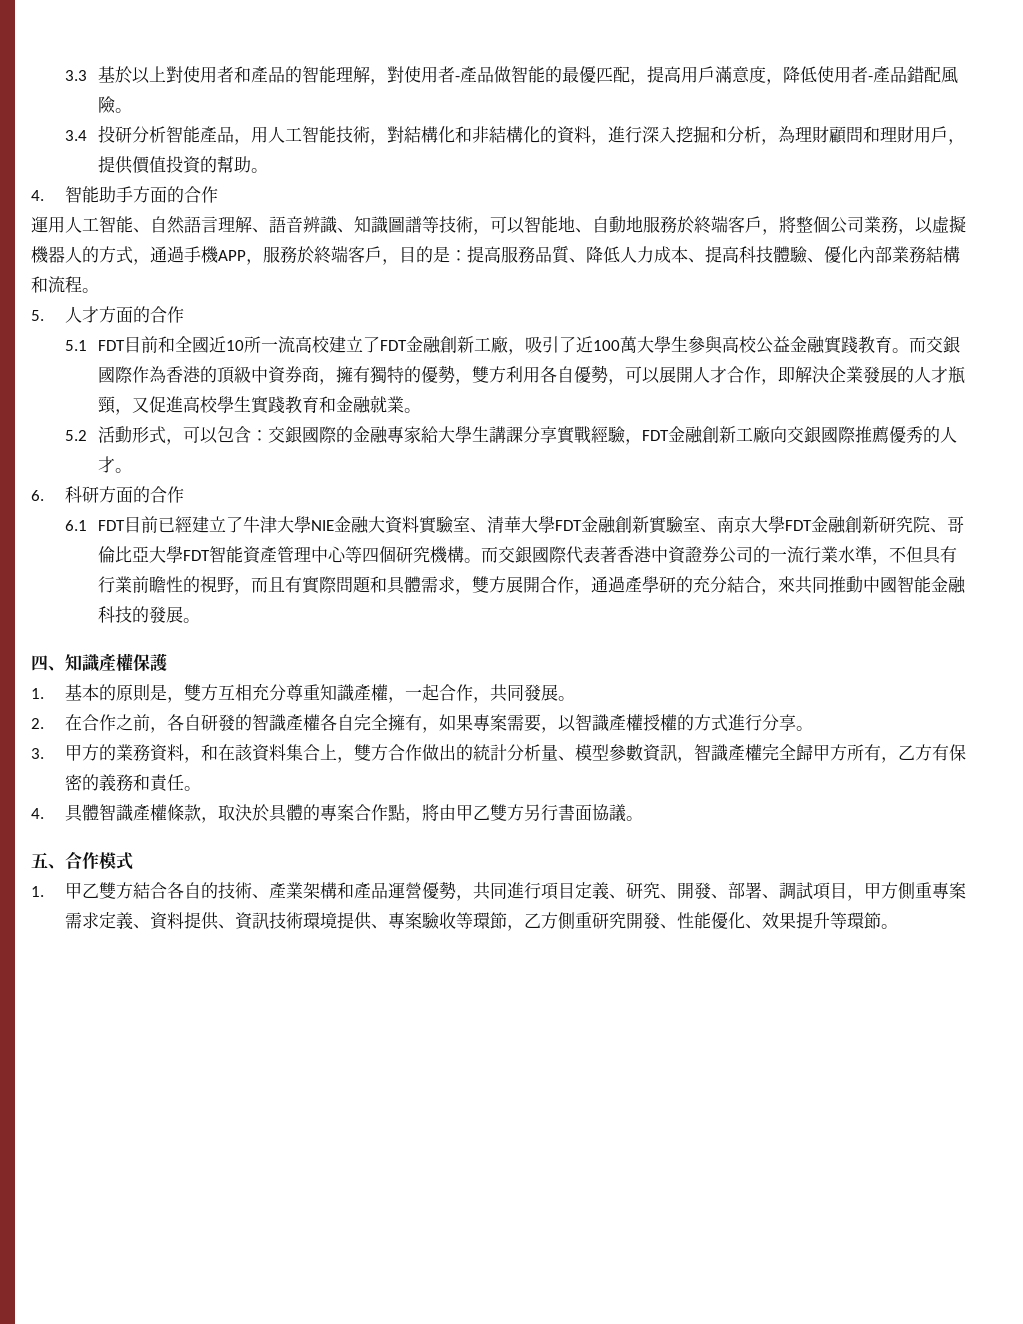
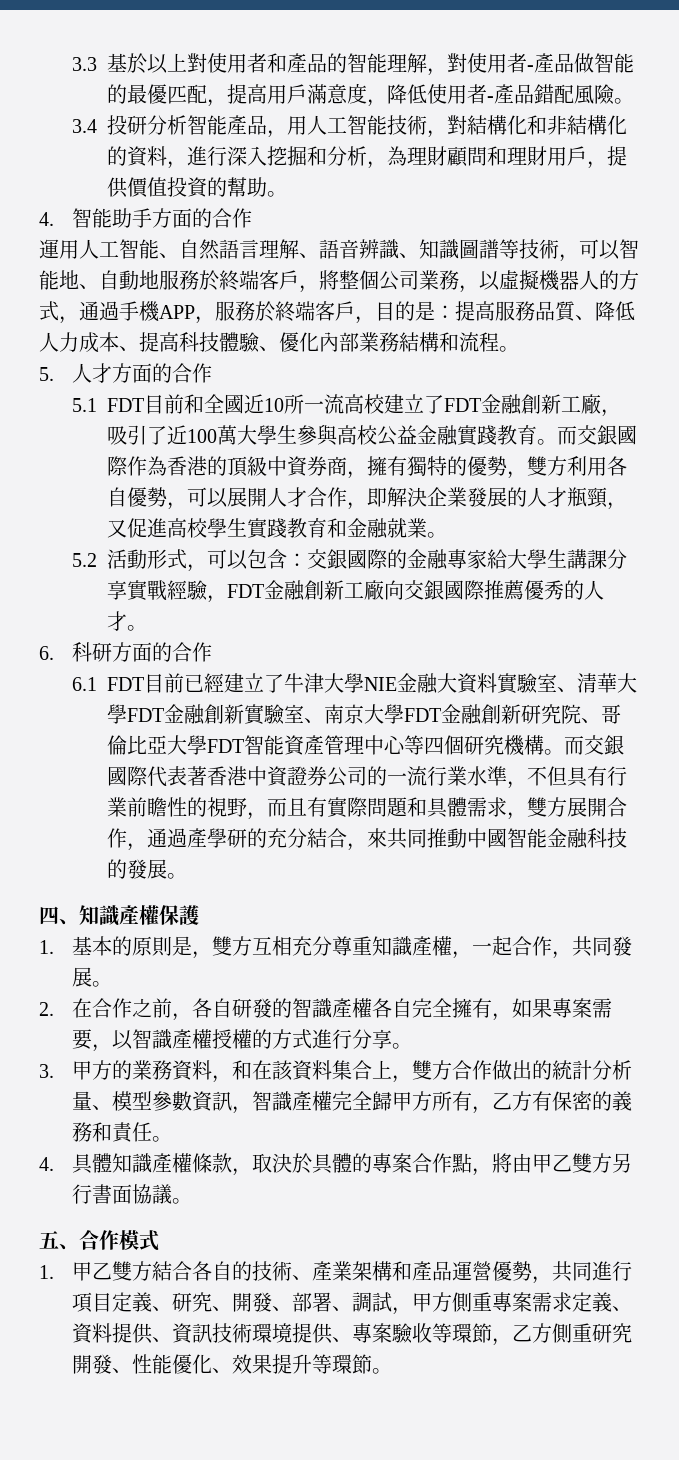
- 4.具體智識產權條款，取決於具體的專案合作點，將由甲乙雙方另行書面協議。
+ 4.具體知識產權條款，取決於具體的專案合作點，將由甲乙雙方另行書面協議。
- 1.甲乙雙方結合各自的技術、產業架構和產品運營優勢，共同進行項目定義、研究、開發、部署、調試項目，甲方側重專案需求定義、資料提供、資訊技術環境提供、專案驗收等環節，乙方側重研究開發、性能優化、效果提升等環節。
+ 1.甲乙雙方結合各自的技術、產業架構和產品運營優勢，共同進行項目定義、研究、開發、部署、調試，甲方側重專案需求定義、資料提供、資訊技術環境提供、專案驗收等環節，乙方側重研究開發、性能優化、效果提升等環節。

